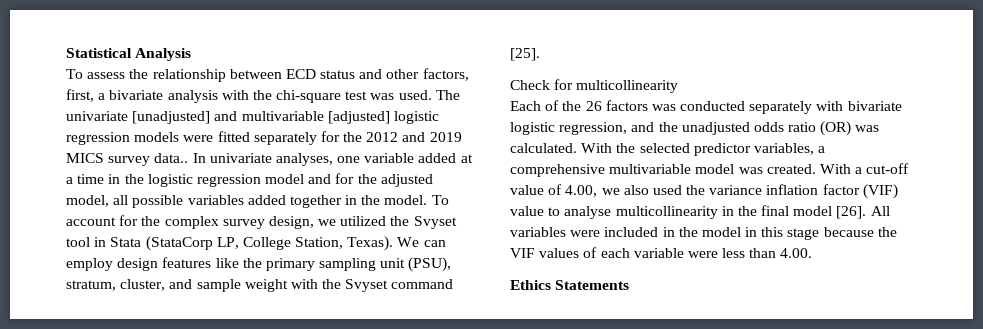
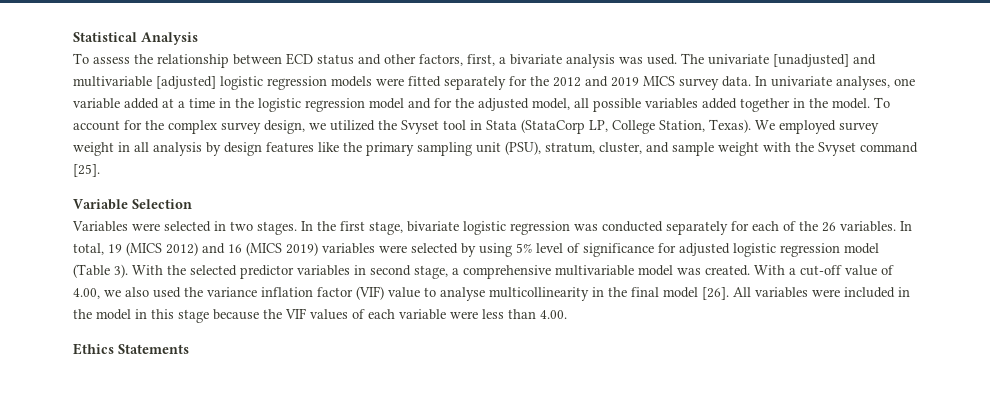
- To assess the relationship between ECD status and other factors, first, a bivariate analysis with the chi-square test was used.
+ To assess the relationship between ECD status and other factors, first, a bivariate analysis was used.
- The univariate [unadjusted] and multivariable [adjusted] logistic regression models were fitted separately for the 2012 and 2019 MICS survey data..
+ The univariate [unadjusted] and multivariable [adjusted] logistic regression models were fitted separately for the 2012 and 2019 MICS survey data.
- We can employ design features like the primary sampling unit (PSU), stratum, cluster, and sample weight with the Svyset command [25].
+ We employed survey weight in all analysis by design features like the primary sampling unit (PSU), stratum, cluster, and sample weight with the Svyset command [25].
- Check for multicollinearity
- Each of the 26 factors was conducted separately with bivariate logistic regression, and the unadjusted odds ratio (OR) was calculated. With the selected predictor variables, a comprehensive multivariable model was created.
+ Variable Selection
+ Variables were selected in two stages. In the first stage, bivariate logistic regression was conducted separately for each of the 26 variables. In total, 19 (MICS 2012) and 16 (MICS 2019) variables were selected by using 5% level of significance for adjusted logistic regression model (Table 3). With the selected predictor variables in second stage, a comprehensive multivariable model was created.

